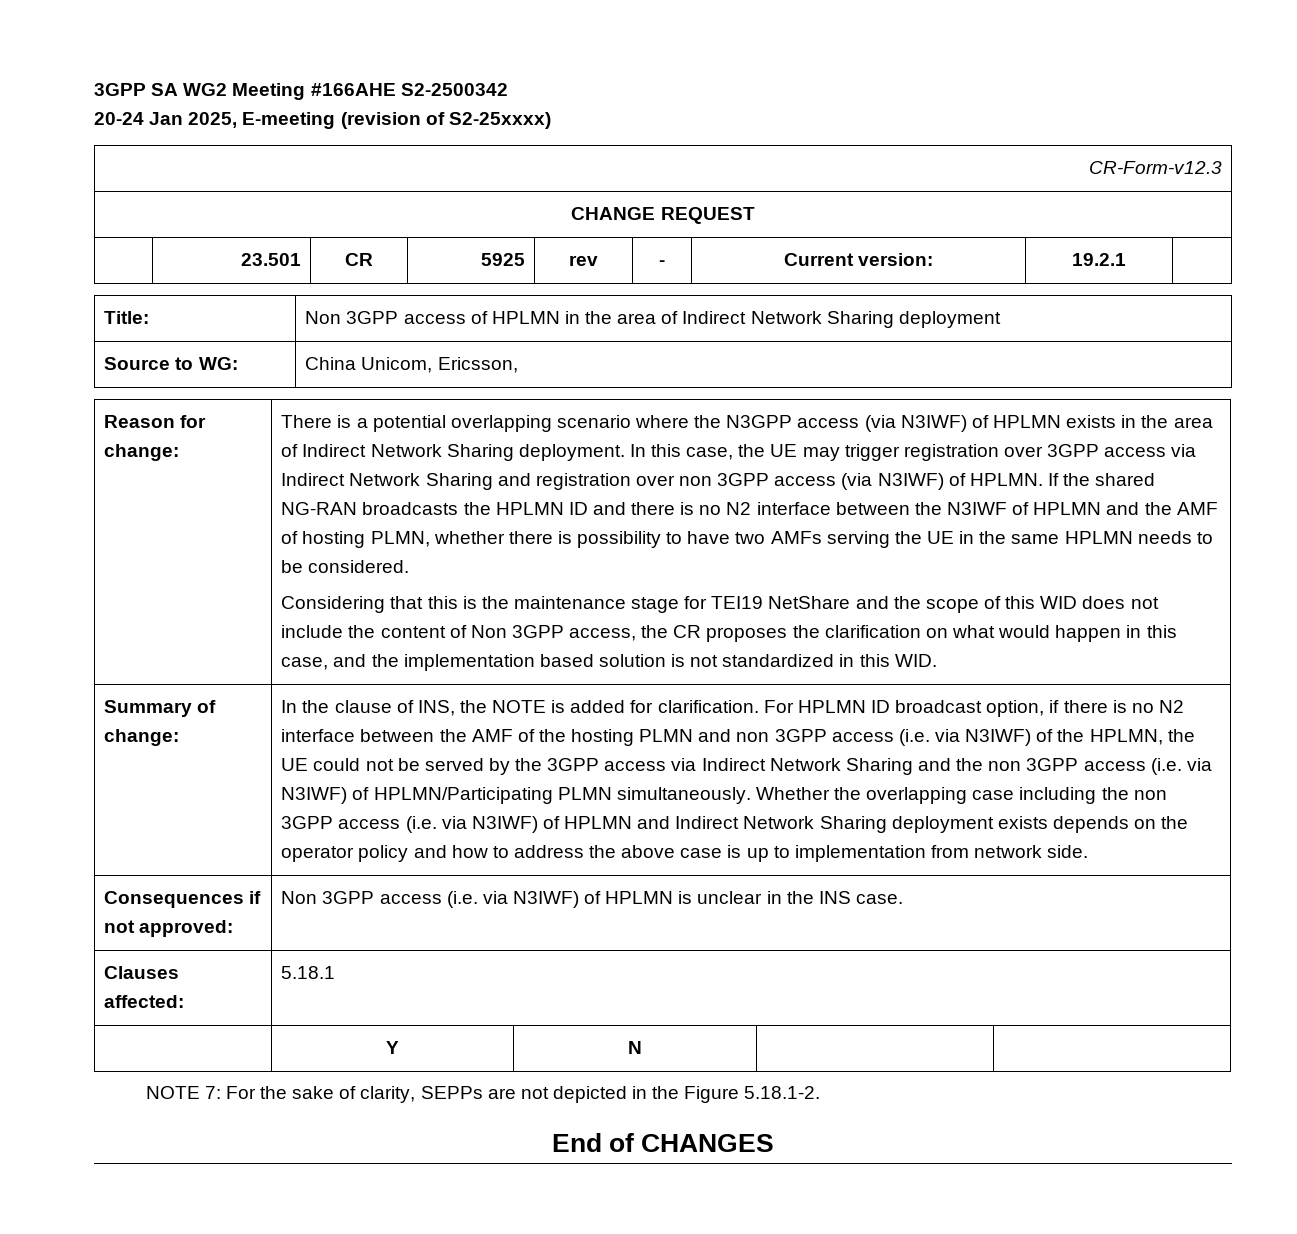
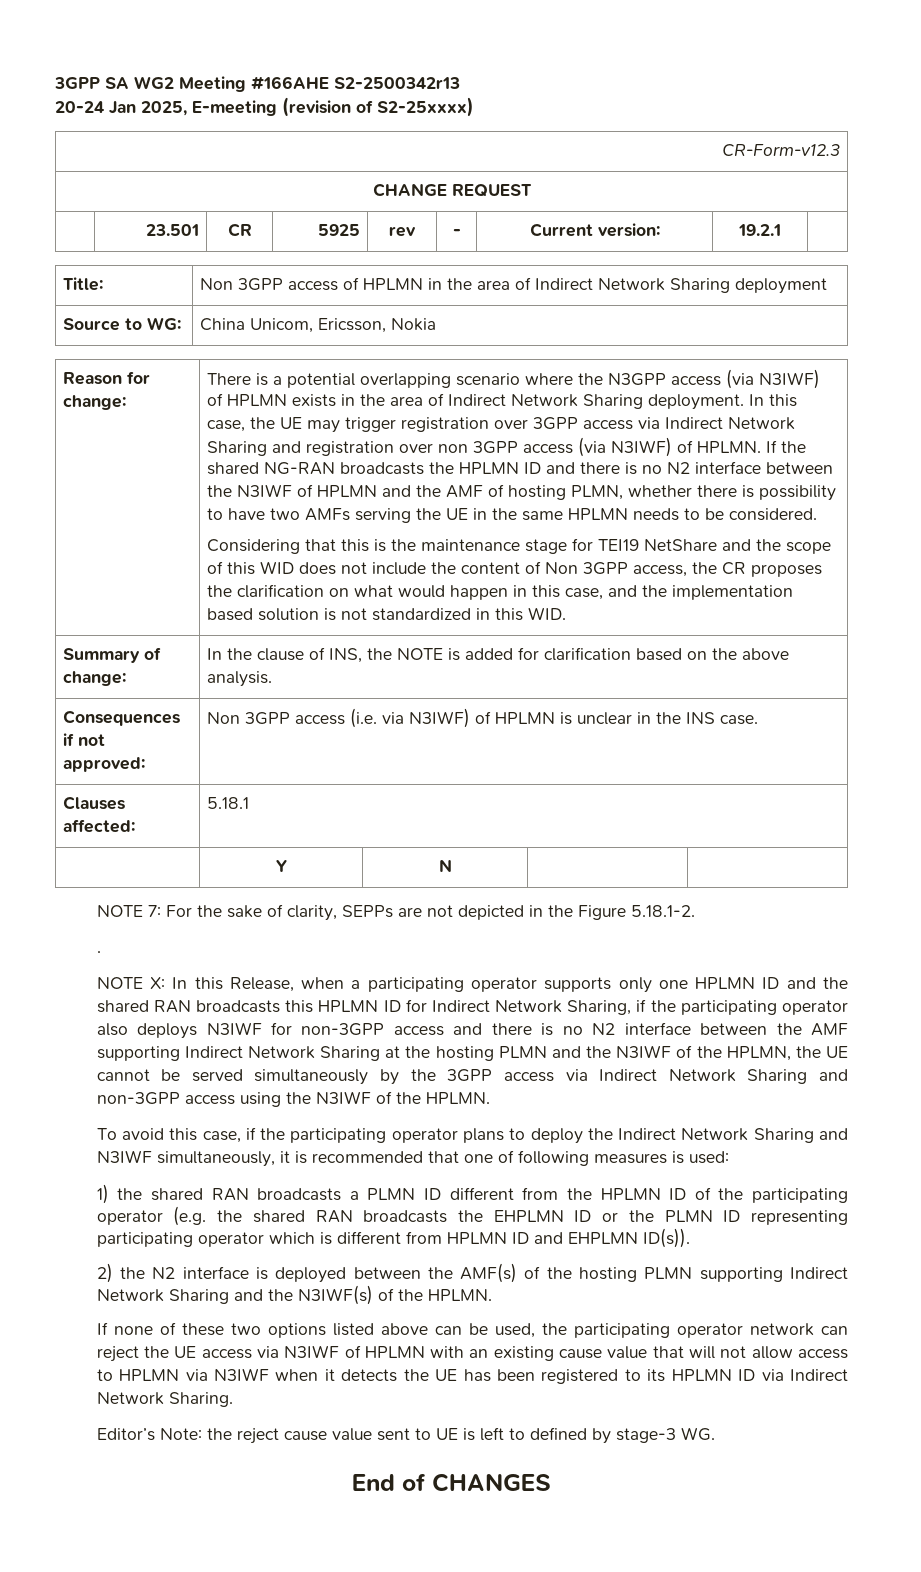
- 3GPP SA WG2 Meeting #166AHE S2-2500342
+ 3GPP SA WG2 Meeting #166AHE S2-2500342r13
- Source to WG: | China Unicom, Ericsson,
+ Source to WG: | China Unicom, Ericsson, Nokia
- In the clause of INS, the NOTE is added for clarification. For HPLMN ID broadcast option, if there is no N2 interface between the AMF of the hosting PLMN and non 3GPP access (i.e. via N3IWF) of the HPLMN, the UE could not be served by the 3GPP access via Indirect Network Sharing and the non 3GPP access (i.e. via N3IWF) of HPLMN/Participating PLMN simultaneously. Whether the overlapping case including the non 3GPP access (i.e. via N3IWF) of HPLMN and Indirect Network Sharing deployment exists depends on the operator policy and how to address the above case is up to implementation from network side.
+ In the clause of INS, the NOTE is added for clarification based on the above analysis.
+ .
+ NOTE X: In this Release, when a participating operator supports only one HPLMN ID and the shared RAN broadcasts this HPLMN ID for Indirect Network Sharing, if the participating operator also deploys N3IWF for non-3GPP access and there is no N2 interface between the AMF supporting Indirect Network Sharing at the hosting PLMN and the N3IWF of the HPLMN, the UE cannot be served simultaneously by the 3GPP access via Indirect Network Sharing and non-3GPP access using the N3IWF of the HPLMN.
+ To avoid this case, if the participating operator plans to deploy the Indirect Network Sharing and N3IWF simultaneously, it is recommended that one of following measures is used:
+ 1) the shared RAN broadcasts a PLMN ID different from the HPLMN ID of the participating operator (e.g. the shared RAN broadcasts the EHPLMN ID or the PLMN ID representing participating operator which is different from HPLMN ID and EHPLMN ID(s)).
+ 2) the N2 interface is deployed between the AMF(s) of the hosting PLMN supporting Indirect Network Sharing and the N3IWF(s) of the HPLMN.
+ If none of these two options listed above can be used, the participating operator network can reject the UE access via N3IWF of HPLMN with an existing cause value that will not allow access to HPLMN via N3IWF when it detects the UE has been registered to its HPLMN ID via Indirect Network Sharing.
+ Editor’s Note: the reject cause value sent to UE is left to defined by stage-3 WG.

